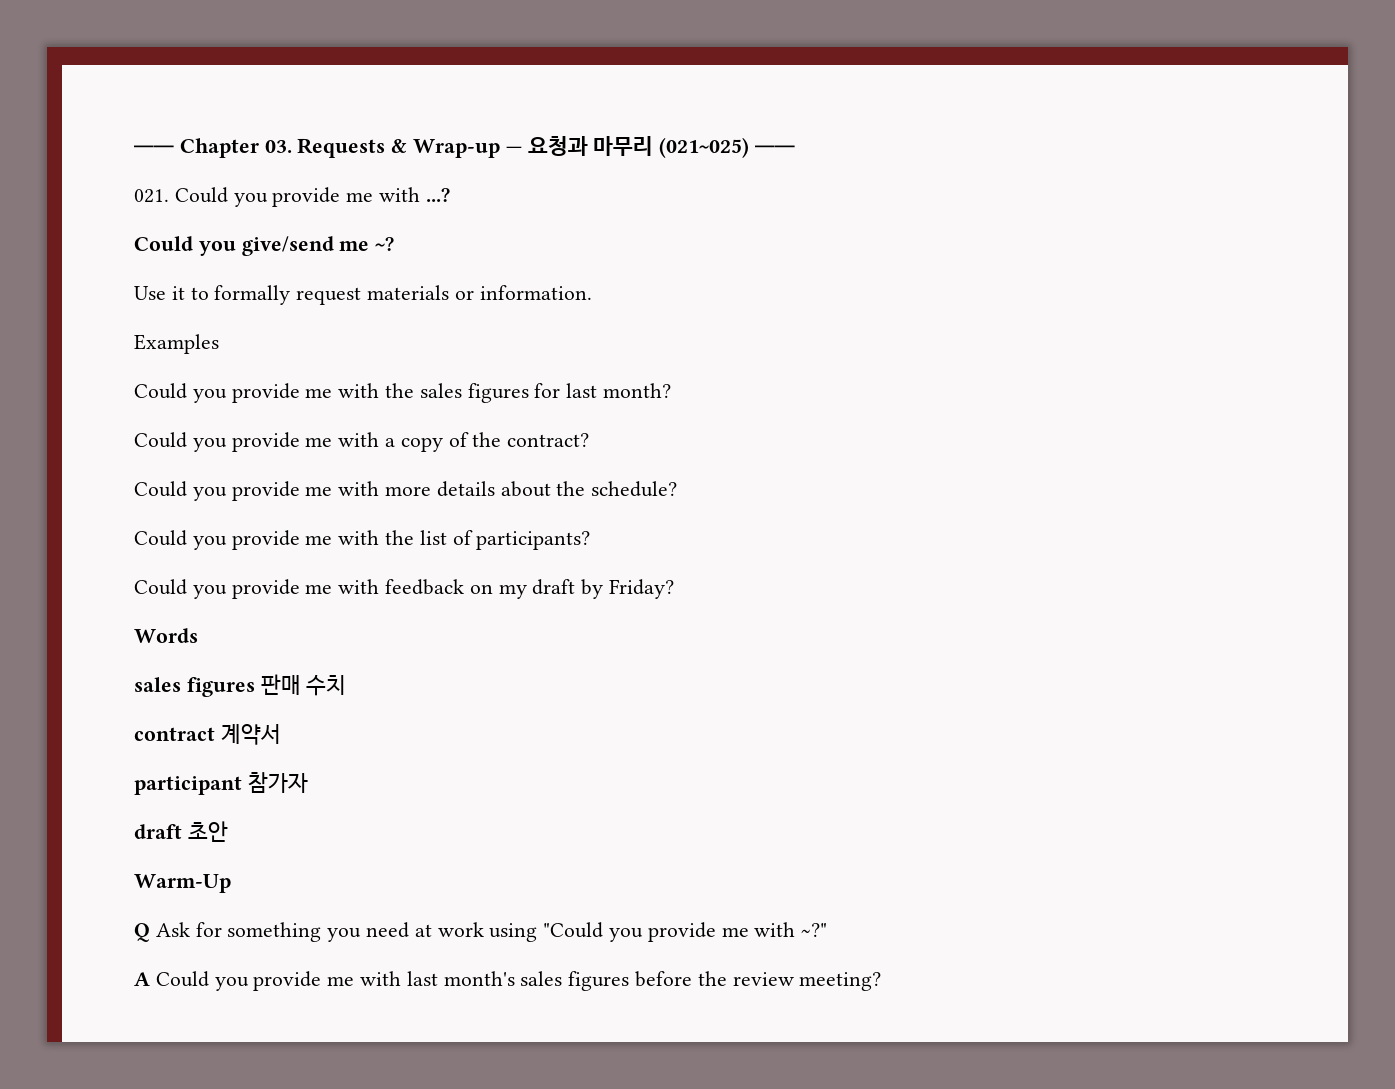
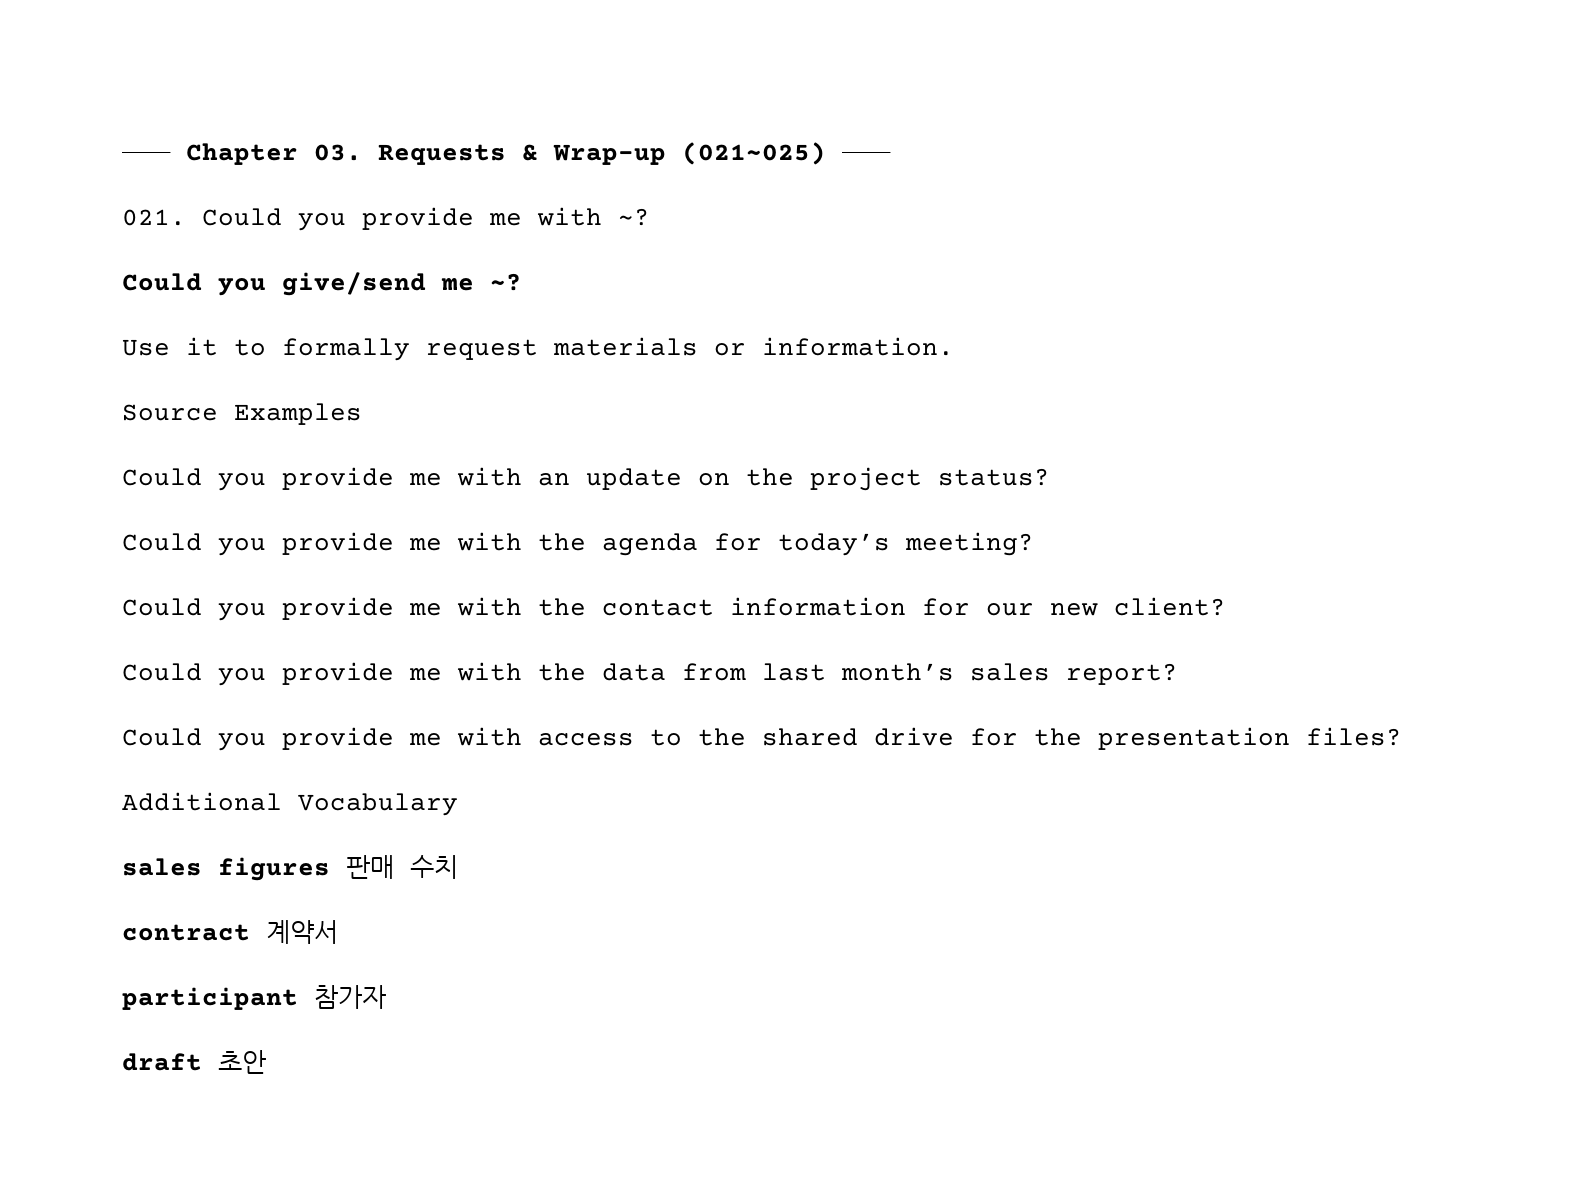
- ━━ Chapter 03. Requests & Wrap-up — 요청과 마무리 (021~025) ━━
+ ━━ Chapter 03. Requests & Wrap-up (021~025) ━━
- 021. Could you provide me with ...?
+ 021. Could you provide me with ~?
- Examples
+ Source Examples
- Could you provide me with the sales figures for last month?
- Could you provide me with a copy of the contract?
- Could you provide me with more details about the schedule?
- Could you provide me with the list of participants?
- Could you provide me with feedback on my draft by Friday?
- Words
+ Could you provide me with an update on the project status?
+ Could you provide me with the agenda for today’s meeting?
+ Could you provide me with the contact information for our new client?
+ Could you provide me with the data from last month’s sales report?
+ Could you provide me with access to the shared drive for the presentation files?
+ Additional Vocabulary
- Warm-Up
- Q Ask for something you need at work using "Could you provide me with ~?"
- A Could you provide me with last month's sales figures before the review meeting?

